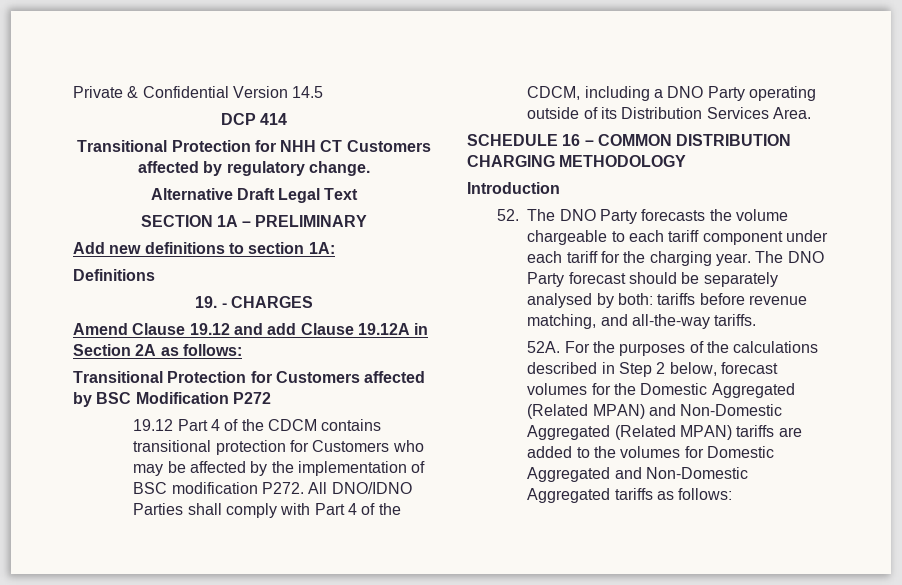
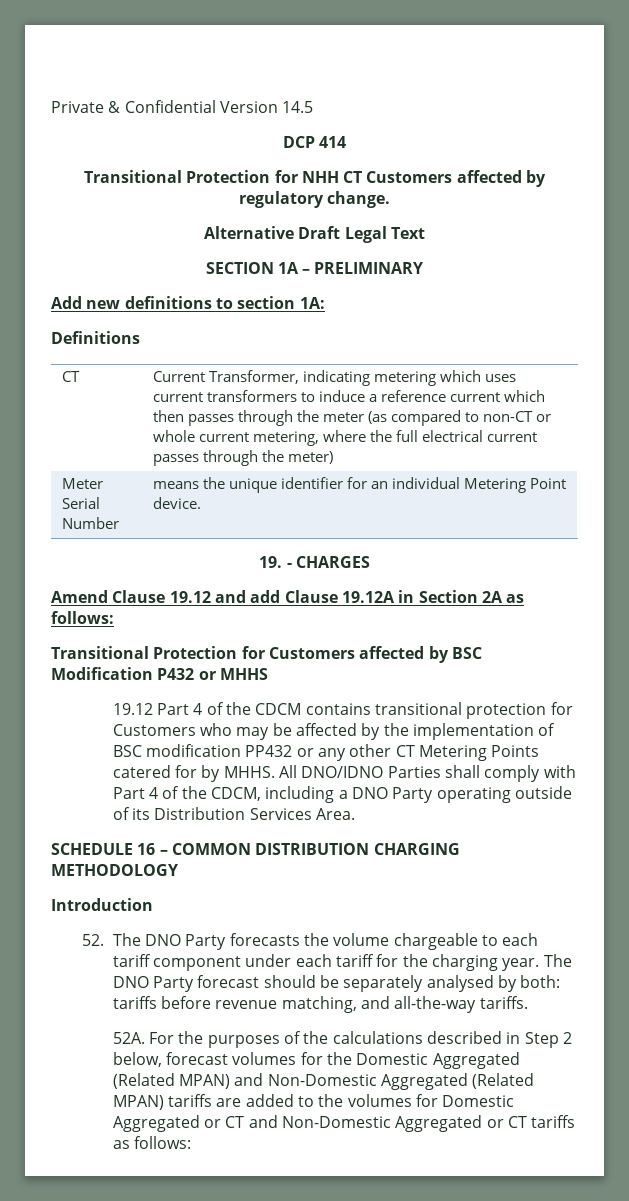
+ CT | Current Transformer, indicating metering which uses current transformers to induce a reference current which then passes through the meter (as compared to non-CT or whole current metering, where the full electrical current passes through the meter)
+ Meter Serial Number | means the unique identifier for an individual Metering Point device.
- Transitional Protection for Customers affected by BSC Modification P272
+ Transitional Protection for Customers affected by BSC Modification P432 or MHHS
- 19.12 Part 4 of the CDCM contains transitional protection for Customers who may be affected by the implementation of BSC modification P272.
+ 19.12 Part 4 of the CDCM contains transitional protection for Customers who may be affected by the implementation of BSC modification PP432 or any other CT Metering Points catered for by MHHS.
- For the purposes of the calculations described in Step 2 below, forecast volumes for the Domestic Aggregated (Related MPAN) and Non-Domestic Aggregated (Related MPAN) tariffs are added to the volumes for Domestic Aggregated and Non-Domestic Aggregated tariffs as follows:
+ For the purposes of the calculations described in Step 2 below, forecast volumes for the Domestic Aggregated (Related MPAN) and Non-Domestic Aggregated (Related MPAN) tariffs are added to the volumes for Domestic Aggregated or CT and Non-Domestic Aggregated or CT tariffs as follows:

